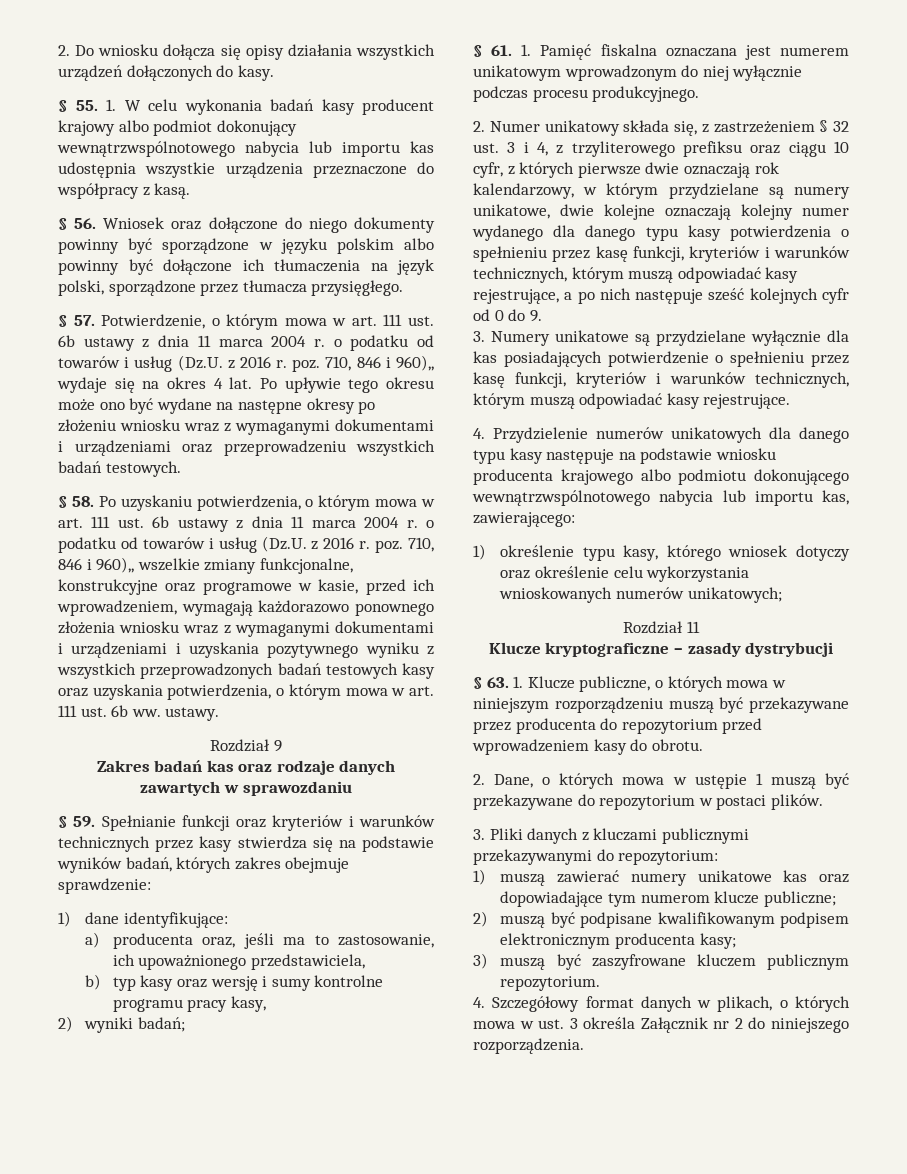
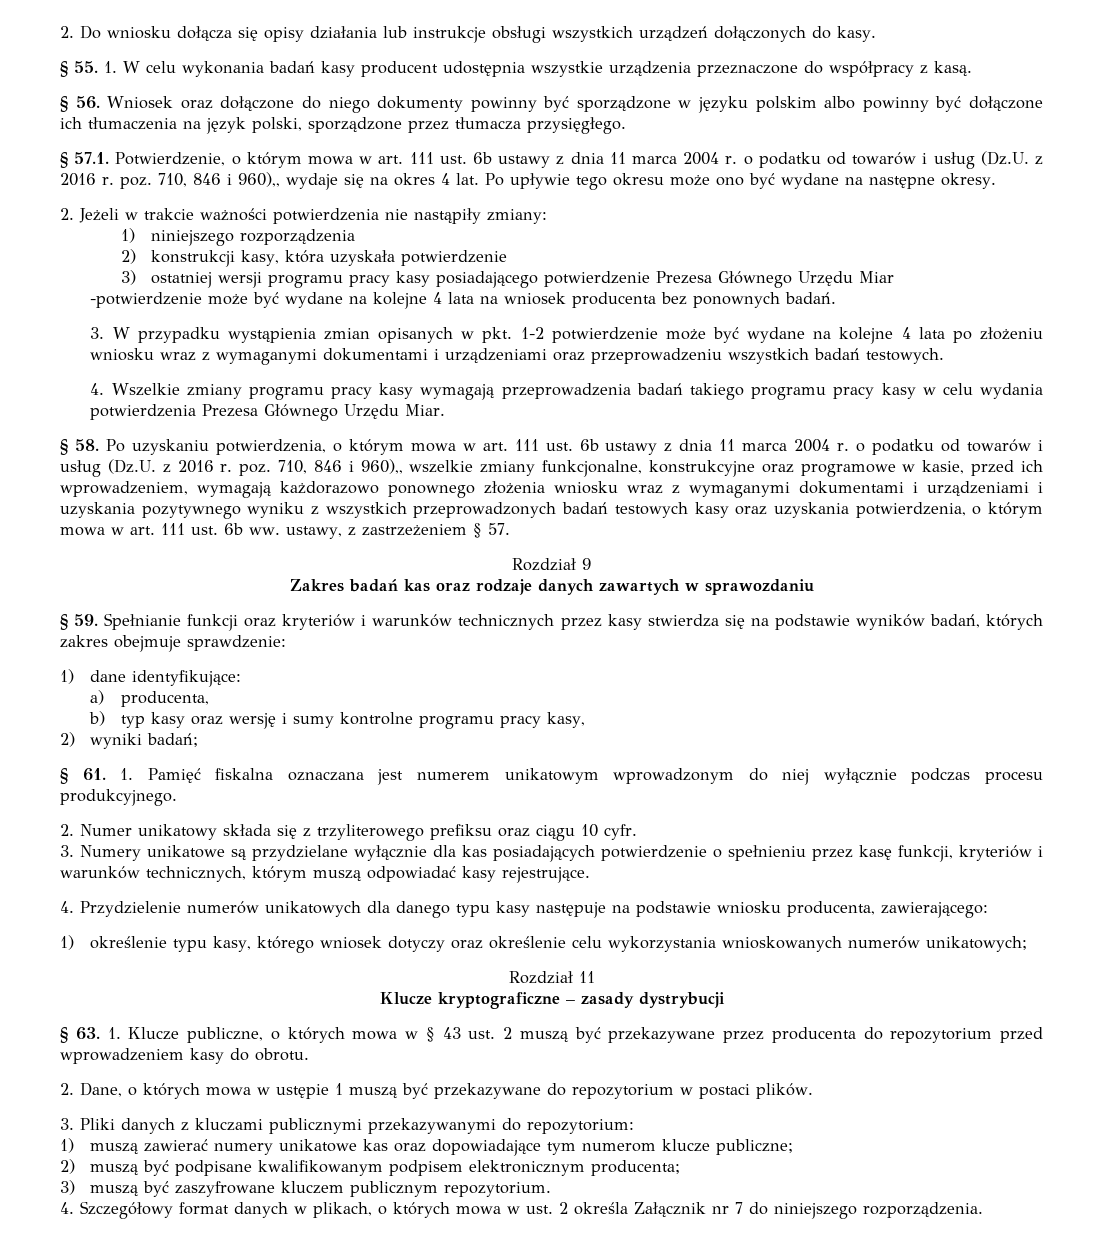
- 2. Do wniosku dołącza się opisy działania wszystkich urządzeń dołączonych do kasy.
+ 2. Do wniosku dołącza się opisy działania lub instrukcje obsługi wszystkich urządzeń dołączonych do kasy.
- § 55. 1. W celu wykonania badań kasy producent krajowy albo podmiot dokonujący wewnątrzwspólnotowego nabycia lub importu kas udostępnia wszystkie urządzenia przeznaczone do współpracy z kasą.
+ § 55. 1. W celu wykonania badań kasy producent udostępnia wszystkie urządzenia przeznaczone do współpracy z kasą.
- § 57. Potwierdzenie, o którym mowa w art. 111 ust. 6b ustawy z dnia 11 marca 2004 r. o podatku od towarów i usług (Dz.U. z 2016 r. poz. 710, 846 i 960),, wydaje się na okres 4 lat.
+ § 57.1. Potwierdzenie, o którym mowa w art. 111 ust. 6b ustawy z dnia 11 marca 2004 r. o podatku od towarów i usług (Dz.U. z 2016 r. poz. 710, 846 i 960),, wydaje się na okres 4 lat.
- Po upływie tego okresu może ono być wydane na następne okresy po złożeniu wniosku wraz z wymaganymi dokumentami i urządzeniami oraz przeprowadzeniu wszystkich badań testowych.
+ Po upływie tego okresu może ono być wydane na następne okresy.
+ 2. Jeżeli w trakcie ważności potwierdzenia nie nastąpiły zmiany:
+ 1) niniejszego rozporządzenia
+ 2) konstrukcji kasy, która uzyskała potwierdzenie
+ 3) ostatniej wersji programu pracy kasy posiadającego potwierdzenie Prezesa Głównego Urzędu Miar
+ -potwierdzenie może być wydane na kolejne 4 lata na wniosek producenta bez ponownych badań.
+ 3. W przypadku wystąpienia zmian opisanych w pkt. 1-2 potwierdzenie może być wydane na kolejne 4 lata po złożeniu wniosku wraz z wymaganymi dokumentami i urządzeniami oraz przeprowadzeniu wszystkich badań testowych.
+ 4. Wszelkie zmiany programu pracy kasy wymagają przeprowadzenia badań takiego programu pracy kasy w celu wydania potwierdzenia Prezesa Głównego Urzędu Miar.
- § 58. Po uzyskaniu potwierdzenia, o którym mowa w art. 111 ust. 6b ustawy z dnia 11 marca 2004 r. o podatku od towarów i usług (Dz.U. z 2016 r. poz. 710, 846 i 960),, wszelkie zmiany funkcjonalne, konstrukcyjne oraz programowe w kasie, przed ich wprowadzeniem, wymagają każdorazowo ponownego złożenia wniosku wraz z wymaganymi dokumentami i urządzeniami i uzyskania pozytywnego wyniku z wszystkich przeprowadzonych badań testowych kasy oraz uzyskania potwierdzenia, o którym mowa w art. 111 ust. 6b ww. ustawy.
+ § 58. Po uzyskaniu potwierdzenia, o którym mowa w art. 111 ust. 6b ustawy z dnia 11 marca 2004 r. o podatku od towarów i usług (Dz.U. z 2016 r. poz. 710, 846 i 960),, wszelkie zmiany funkcjonalne, konstrukcyjne oraz programowe w kasie, przed ich wprowadzeniem, wymagają każdorazowo ponownego złożenia wniosku wraz z wymaganymi dokumentami i urządzeniami i uzyskania pozytywnego wyniku z wszystkich przeprowadzonych badań testowych kasy oraz uzyskania potwierdzenia, o którym mowa w art. 111 ust. 6b ww. ustawy, z zastrzeżeniem § 57.
- a) producenta oraz, jeśli ma to zastosowanie, ich upoważnionego przedstawiciela,
+ a) producenta,
- 2. Numer unikatowy składa się, z zastrzeżeniem § 32 ust. 3 i 4, z trzyliterowego prefiksu oraz ciągu 10 cyfr, z których pierwsze dwie oznaczają rok kalendarzowy, w którym przydzielane są numery unikatowe, dwie kolejne oznaczają kolejny numer wydanego dla danego typu kasy potwierdzenia o spełnieniu przez kasę funkcji, kryteriów i warunków technicznych, którym muszą odpowiadać kasy rejestrujące, a po nich następuje sześć kolejnych cyfr od 0 do 9.
+ 2. Numer unikatowy składa się z trzyliterowego prefiksu oraz ciągu 10 cyfr.
- 4. Przydzielenie numerów unikatowych dla danego typu kasy następuje na podstawie wniosku producenta krajowego albo podmiotu dokonującego wewnątrzwspólnotowego nabycia lub importu kas, zawierającego:
+ 4. Przydzielenie numerów unikatowych dla danego typu kasy następuje na podstawie wniosku producenta, zawierającego:
- § 63. 1. Klucze publiczne, o których mowa w niniejszym rozporządzeniu muszą być przekazywane przez producenta do repozytorium przed wprowadzeniem kasy do obrotu.
+ § 63. 1. Klucze publiczne, o których mowa w § 43 ust. 2 muszą być przekazywane przez producenta do repozytorium przed wprowadzeniem kasy do obrotu.
- 2) muszą być podpisane kwalifikowanym podpisem elektronicznym producenta kasy;
+ 2) muszą być podpisane kwalifikowanym podpisem elektronicznym producenta;
- 4. Szczegółowy format danych w plikach, o których mowa w ust. 3 określa Załącznik nr 2 do niniejszego rozporządzenia.
+ 4. Szczegółowy format danych w plikach, o których mowa w ust. 2 określa Załącznik nr 7 do niniejszego rozporządzenia.

